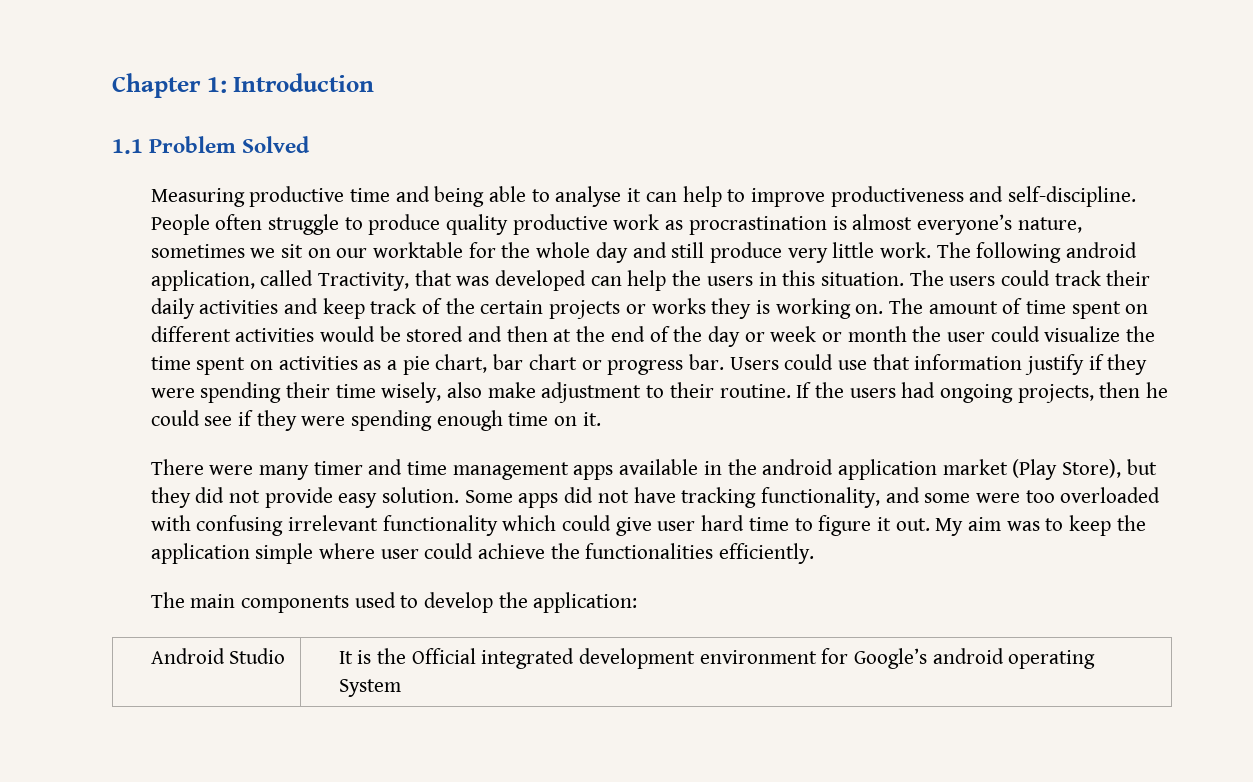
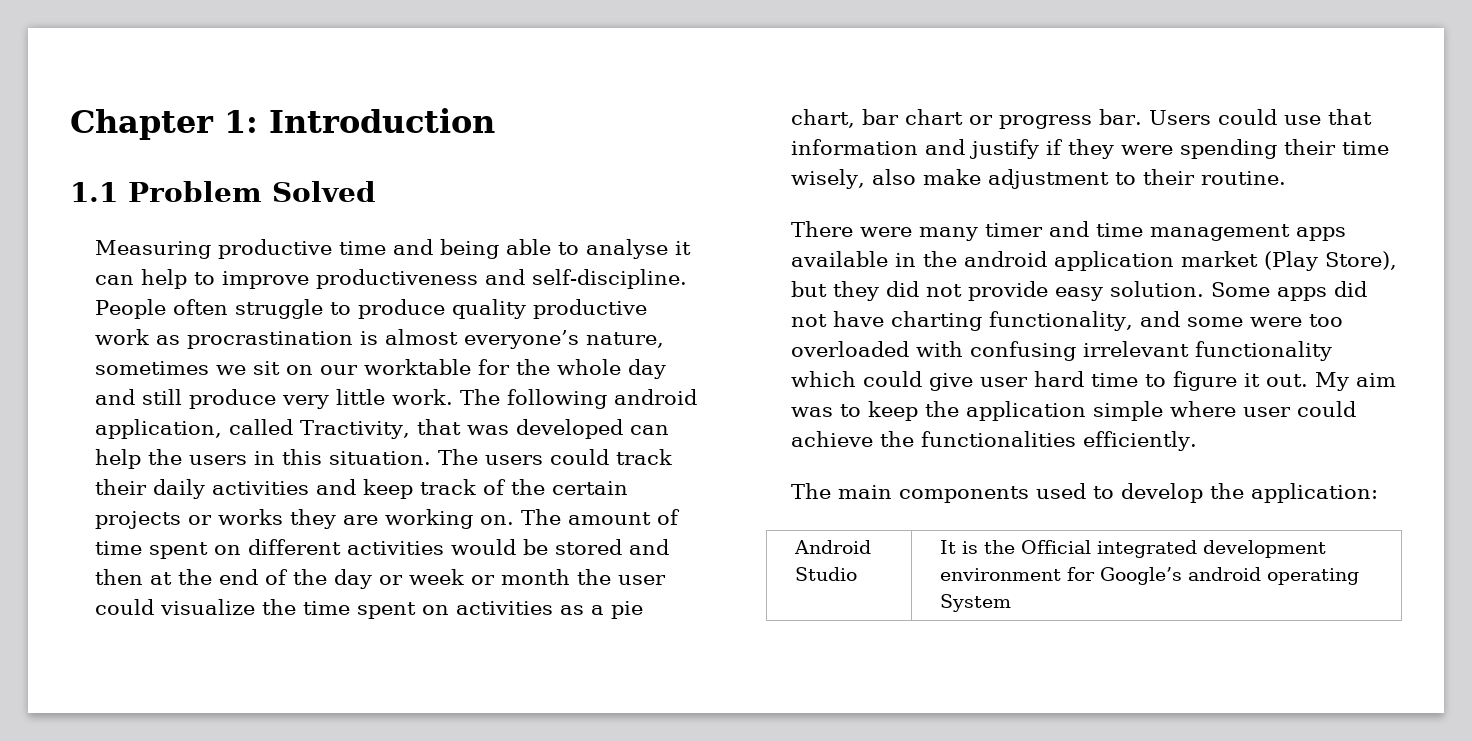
- The users could track their daily activities and keep track of the certain projects or works they is working on.
+ The users could track their daily activities and keep track of the certain projects or works they are working on.
- Users could use that information justify if they were spending their time wisely, also make adjustment to their routine. If the users had ongoing projects, then he could see if they were spending enough time on it.
+ Users could use that information and justify if they were spending their time wisely, also make adjustment to their routine.
- Some apps did not have tracking functionality, and some were too overloaded with confusing irrelevant functionality which could give user hard time to figure it out.
+ Some apps did not have charting functionality, and some were too overloaded with confusing irrelevant functionality which could give user hard time to figure it out.

